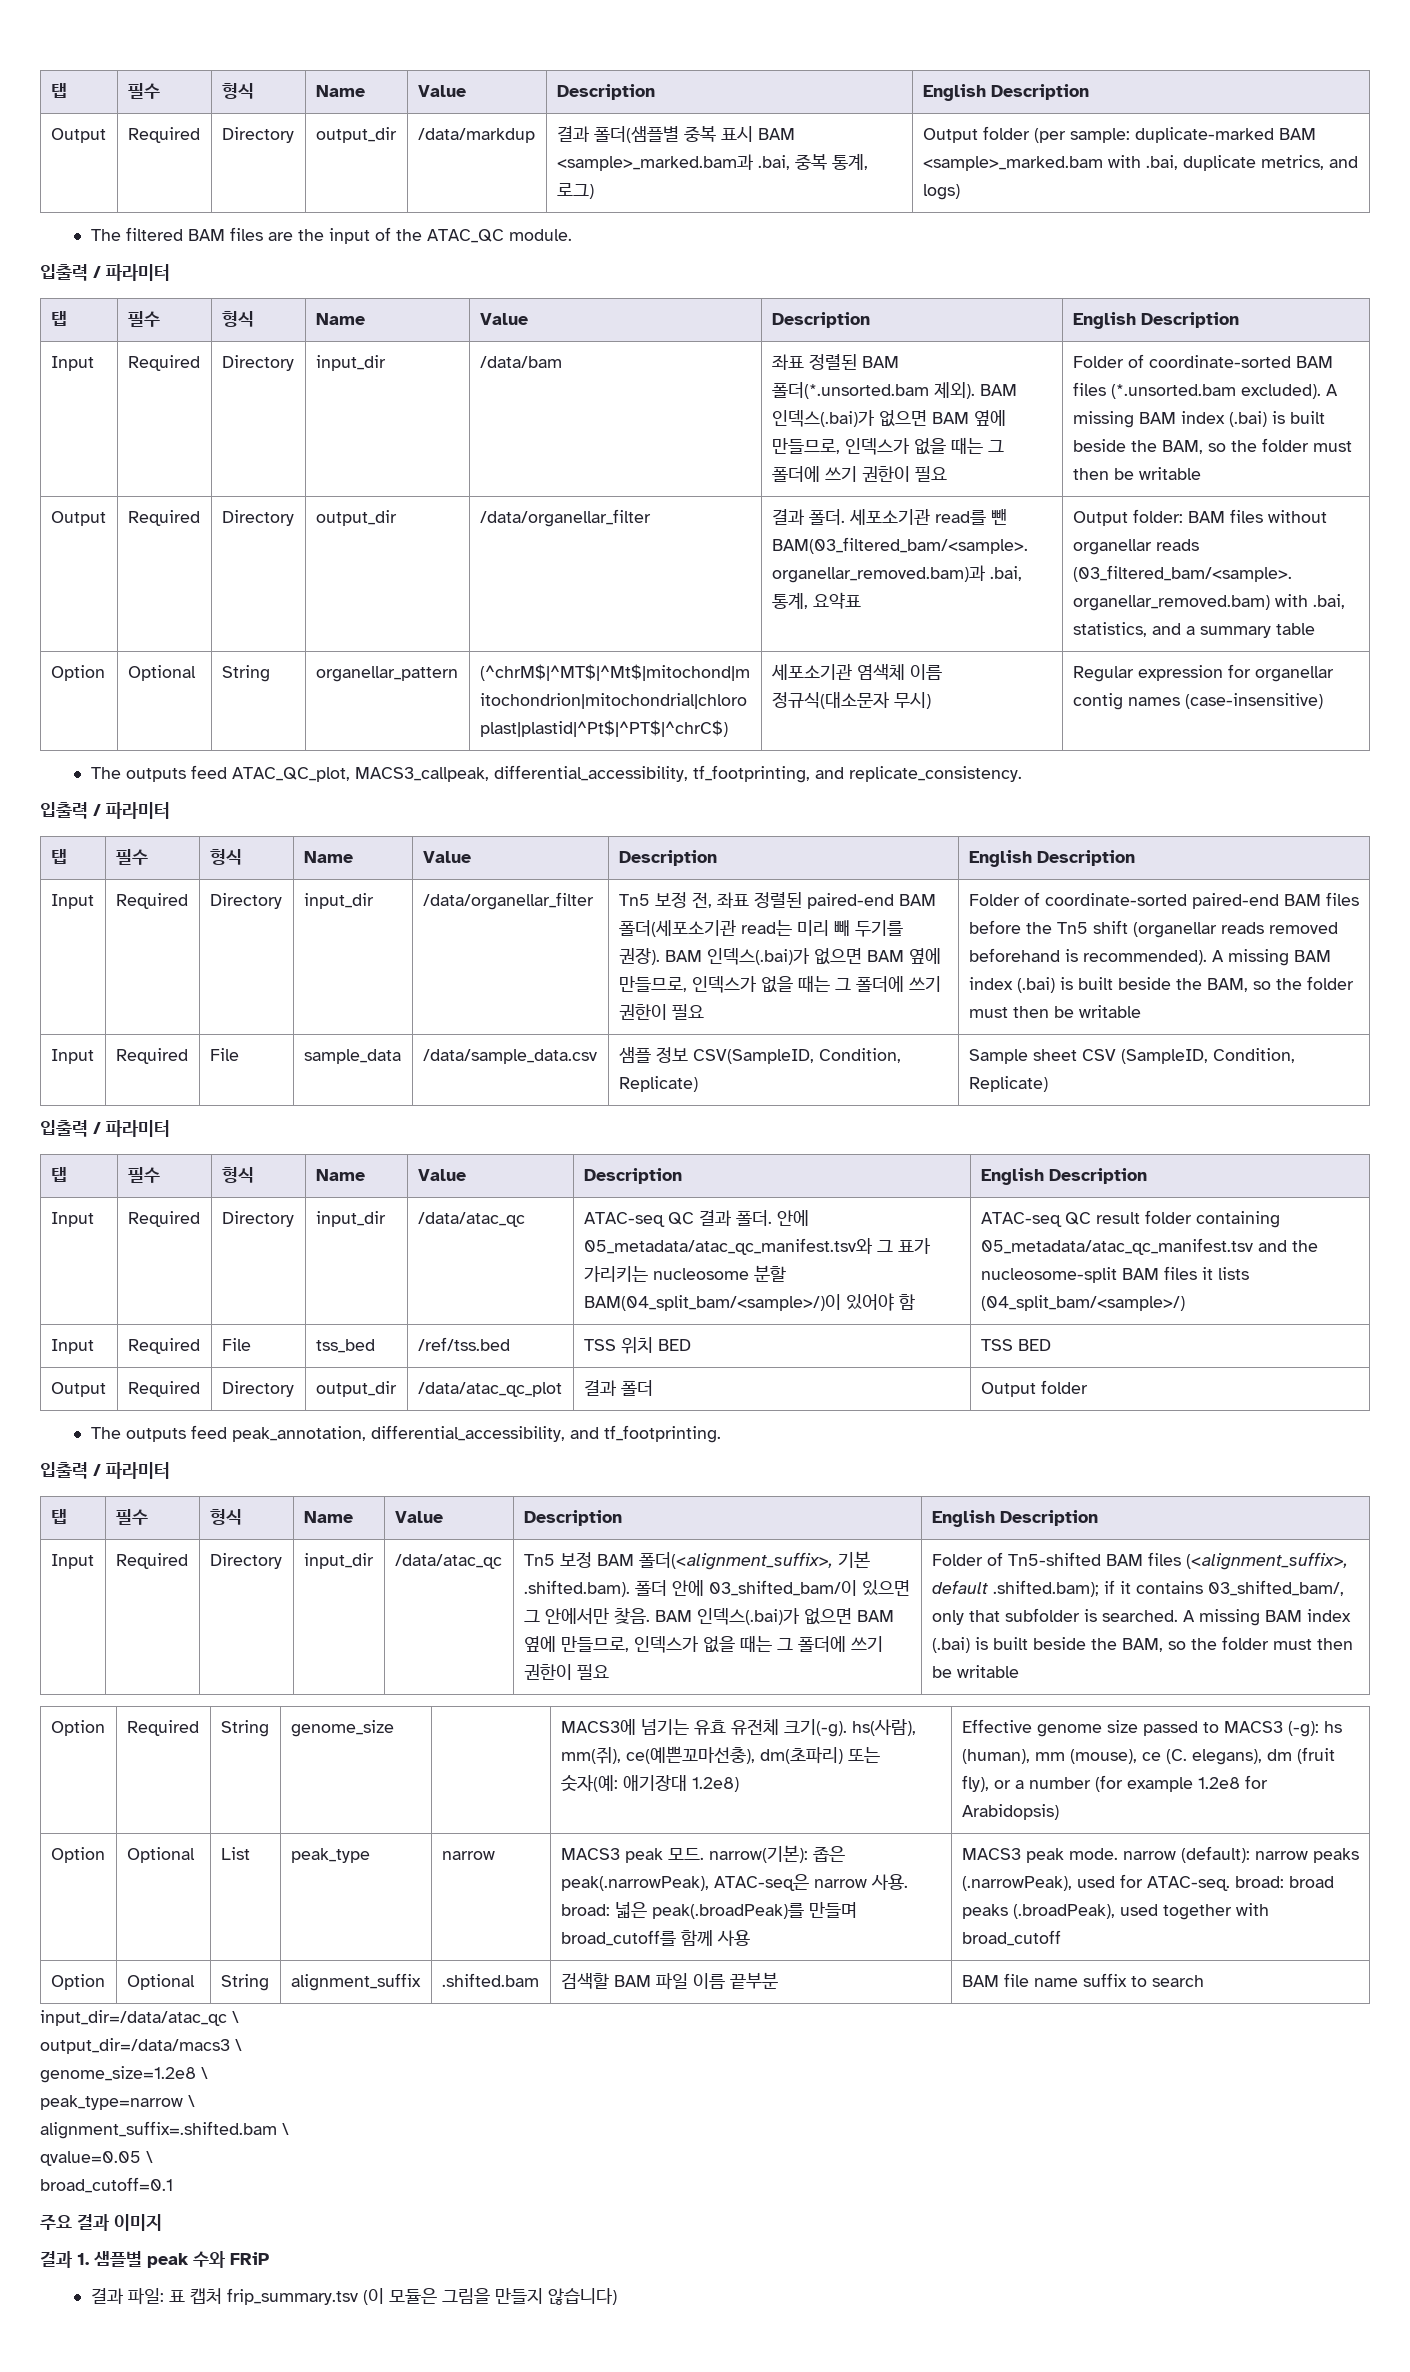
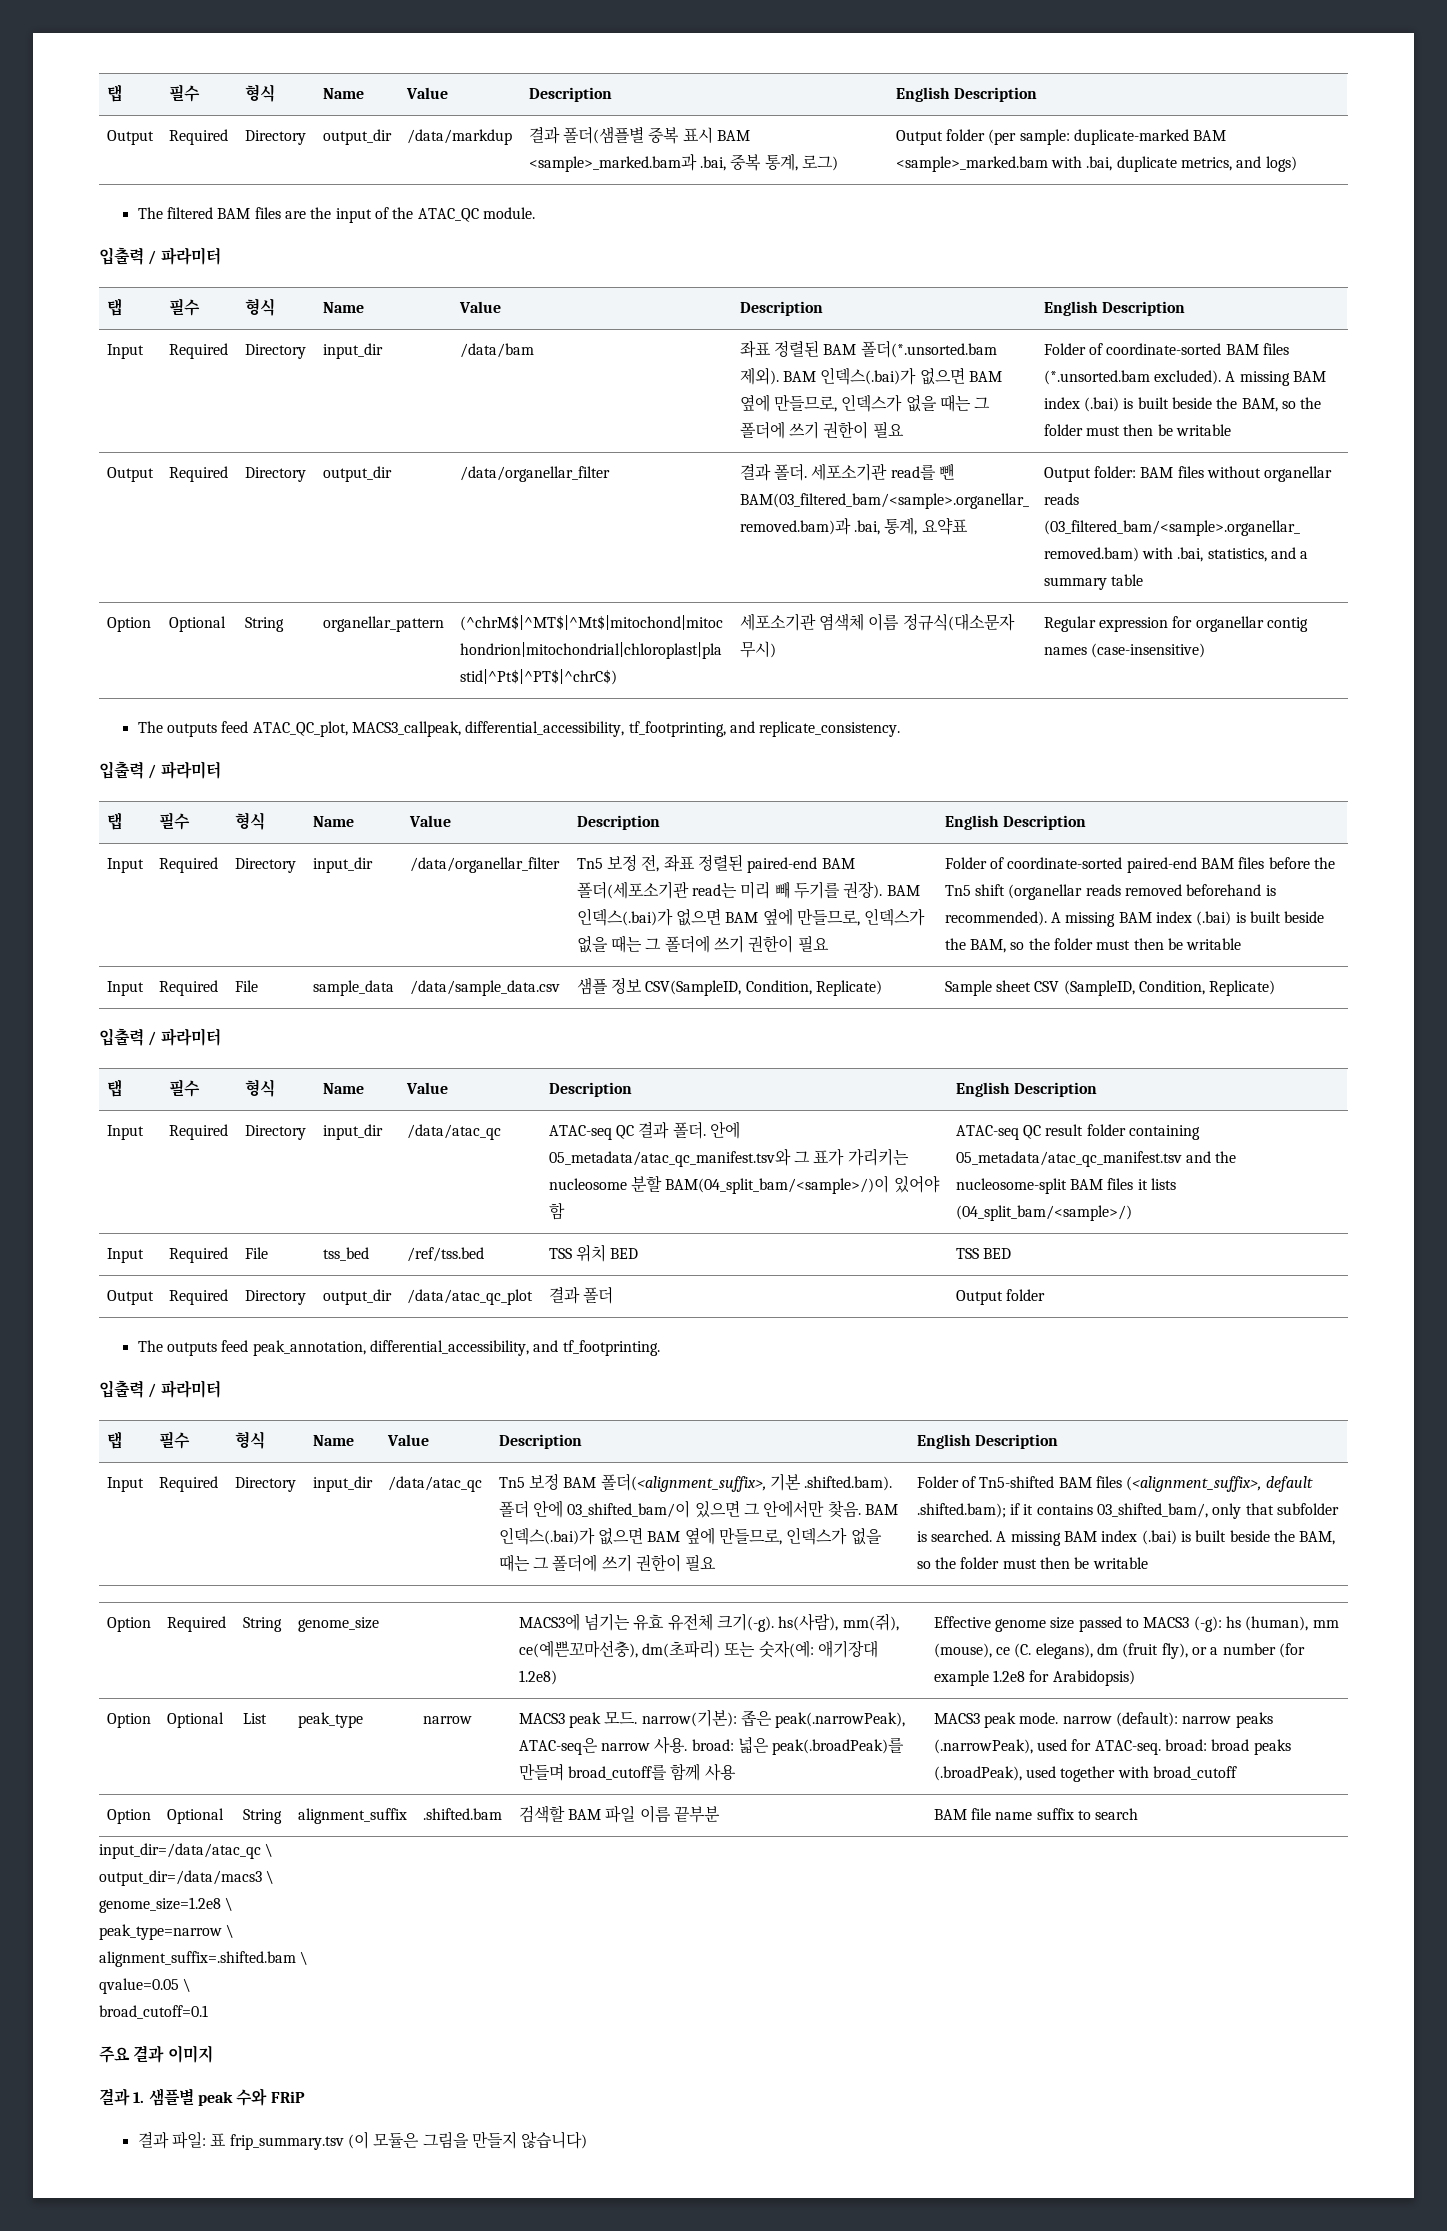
- 결과 파일: 표 캡처 frip_summary.tsv (이 모듈은 그림을 만들지 않습니다)
+ 결과 파일: 표 frip_summary.tsv (이 모듈은 그림을 만들지 않습니다)

